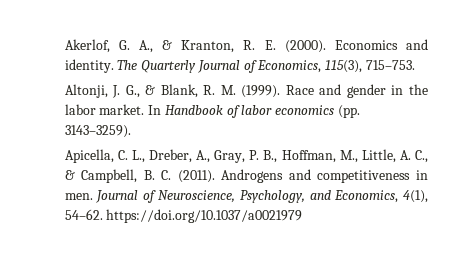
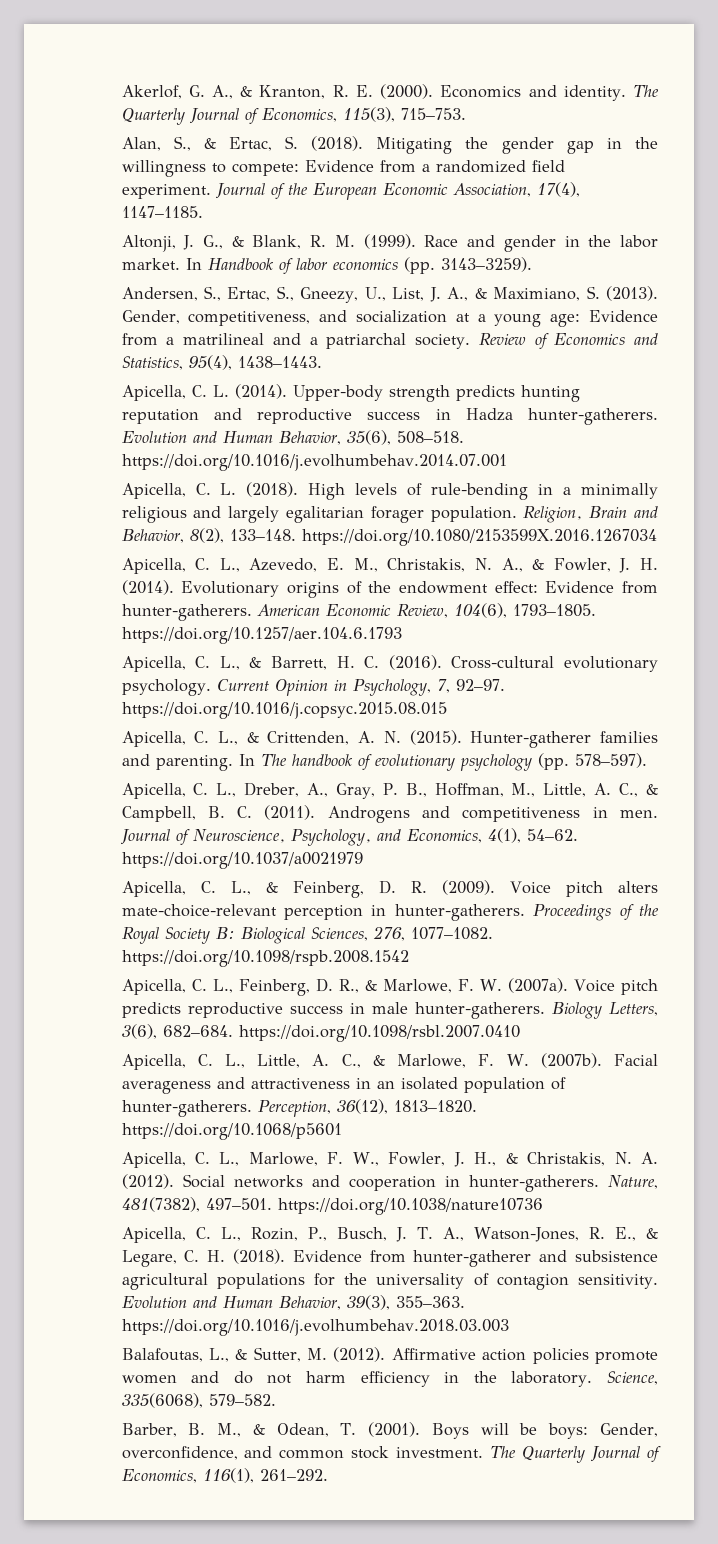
+ Alan, S., & Ertac, S. (2018). Mitigating the gender gap in the willingness to compete: Evidence from a randomized field experiment. Journal of the European Economic Association, 17(4), 1147–1185.
+ Andersen, S., Ertac, S., Gneezy, U., List, J. A., & Maximiano, S. (2013). Gender, competitiveness, and socialization at a young age: Evidence from a matrilineal and a patriarchal society. Review of Economics and Statistics, 95(4), 1438–1443.
+ Apicella, C. L. (2014). Upper-body strength predicts hunting reputation and reproductive success in Hadza hunter-gatherers. Evolution and Human Behavior, 35(6), 508–518. https://doi.org/10.1016/j.evolhumbehav.2014.07.001
+ Apicella, C. L. (2018). High levels of rule-bending in a minimally religious and largely egalitarian forager population. Religion, Brain and Behavior, 8(2), 133–148. https://doi.org/10.1080/2153599X.2016.1267034
+ Apicella, C. L., Azevedo, E. M., Christakis, N. A., & Fowler, J. H. (2014). Evolutionary origins of the endowment effect: Evidence from hunter-gatherers. American Economic Review, 104(6), 1793–1805. https://doi.org/10.1257/aer.104.6.1793
+ Apicella, C. L., & Barrett, H. C. (2016). Cross-cultural evolutionary psychology. Current Opinion in Psychology, 7, 92–97. https://doi.org/10.1016/j.copsyc.2015.08.015
+ Apicella, C. L., & Crittenden, A. N. (2015). Hunter-gatherer families and parenting. In The handbook of evolutionary psychology (pp. 578–597).
+ Apicella, C. L., & Feinberg, D. R. (2009). Voice pitch alters mate-choice-relevant perception in hunter-gatherers. Proceedings of the Royal Society B: Biological Sciences, 276, 1077–1082. https://doi.org/10.1098/rspb.2008.1542
+ Apicella, C. L., Feinberg, D. R., & Marlowe, F. W. (2007a). Voice pitch predicts reproductive success in male hunter-gatherers. Biology Letters, 3(6), 682–684. https://doi.org/10.1098/rsbl.2007.0410
+ Apicella, C. L., Little, A. C., & Marlowe, F. W. (2007b). Facial averageness and attractiveness in an isolated population of hunter-gatherers. Perception, 36(12), 1813–1820. https://doi.org/10.1068/p5601
+ Apicella, C. L., Marlowe, F. W., Fowler, J. H., & Christakis, N. A. (2012). Social networks and cooperation in hunter-gatherers. Nature, 481(7382), 497–501. https://doi.org/10.1038/nature10736
+ Apicella, C. L., Rozin, P., Busch, J. T. A., Watson-Jones, R. E., & Legare, C. H. (2018). Evidence from hunter-gatherer and subsistence agricultural populations for the universality of contagion sensitivity. Evolution and Human Behavior, 39(3), 355–363. https://doi.org/10.1016/j.evolhumbehav.2018.03.003
+ Balafoutas, L., & Sutter, M. (2012). Affirmative action policies promote women and do not harm efficiency in the laboratory. Science, 335(6068), 579–582.
+ Barber, B. M., & Odean, T. (2001). Boys will be boys: Gender, overconfidence, and common stock investment. The Quarterly Journal of Economics, 116(1), 261–292.

